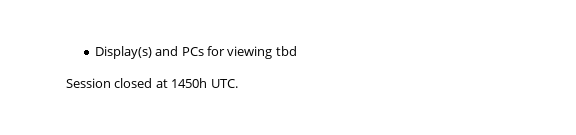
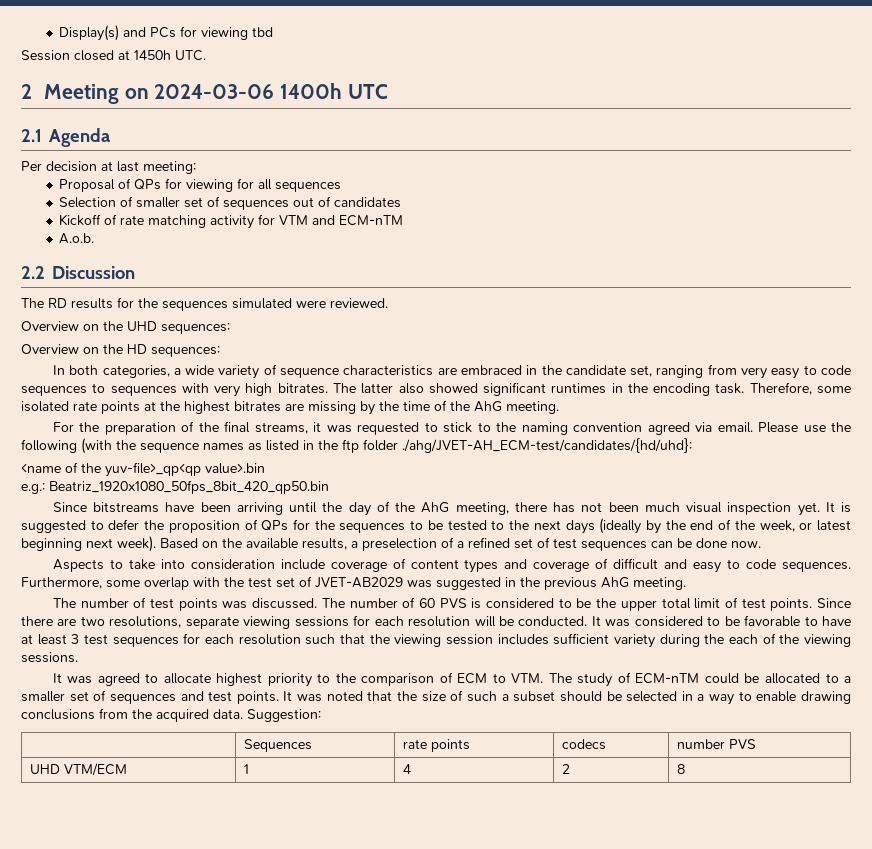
+ 2 Meeting on 2024-03-06 1400h UTC
+ 2.1 Agenda
+ Per decision at last meeting:
+ Proposal of QPs for viewing for all sequences
+ Selection of smaller set of sequences out of candidates
+ Kickoff of rate matching activity for VTM and ECM-nTM
+ A.o.b.
+ 2.2 Discussion
+ The RD results for the sequences simulated were reviewed.
+ Overview on the UHD sequences:
+ Overview on the HD sequences:
+ In both categories, a wide variety of sequence characteristics are embraced in the candidate set, ranging from very easy to code sequences to sequences with very high bitrates. The latter also showed significant runtimes in the encoding task. Therefore, some isolated rate points at the highest bitrates are missing by the time of the AhG meeting.
+ For the preparation of the final streams, it was requested to stick to the naming convention agreed via email. Please use the following (with the sequence names as listed in the ftp folder ./ahg/JVET-AH_ECM-test/candidates/{hd/uhd}:
+ <name of the yuv-file>_qp<qp value>.bin
+ e.g.: Beatriz_1920x1080_50fps_8bit_420_qp50.bin
+ Since bitstreams have been arriving until the day of the AhG meeting, there has not been much visual inspection yet. It is suggested to defer the proposition of QPs for the sequences to be tested to the next days (ideally by the end of the week, or latest beginning next week). Based on the available results, a preselection of a refined set of test sequences can be done now.
+ Aspects to take into consideration include coverage of content types and coverage of difficult and easy to code sequences. Furthermore, some overlap with the test set of JVET-AB2029 was suggested in the previous AhG meeting.
+ The number of test points was discussed. The number of 60 PVS is considered to be the upper total limit of test points. Since there are two resolutions, separate viewing sessions for each resolution will be conducted. It was considered to be favorable to have at least 3 test sequences for each resolution such that the viewing session includes sufficient variety during the each of the viewing sessions.
+ It was agreed to allocate highest priority to the comparison of ECM to VTM. The study of ECM-nTM could be allocated to a smaller set of sequences and test points. It was noted that the size of such a subset should be selected in a way to enable drawing conclusions from the acquired data. Suggestion:
+ | Sequences | rate points | codecs | number PVS
+ UHD VTM/ECM | 1 | 4 | 2 | 8

